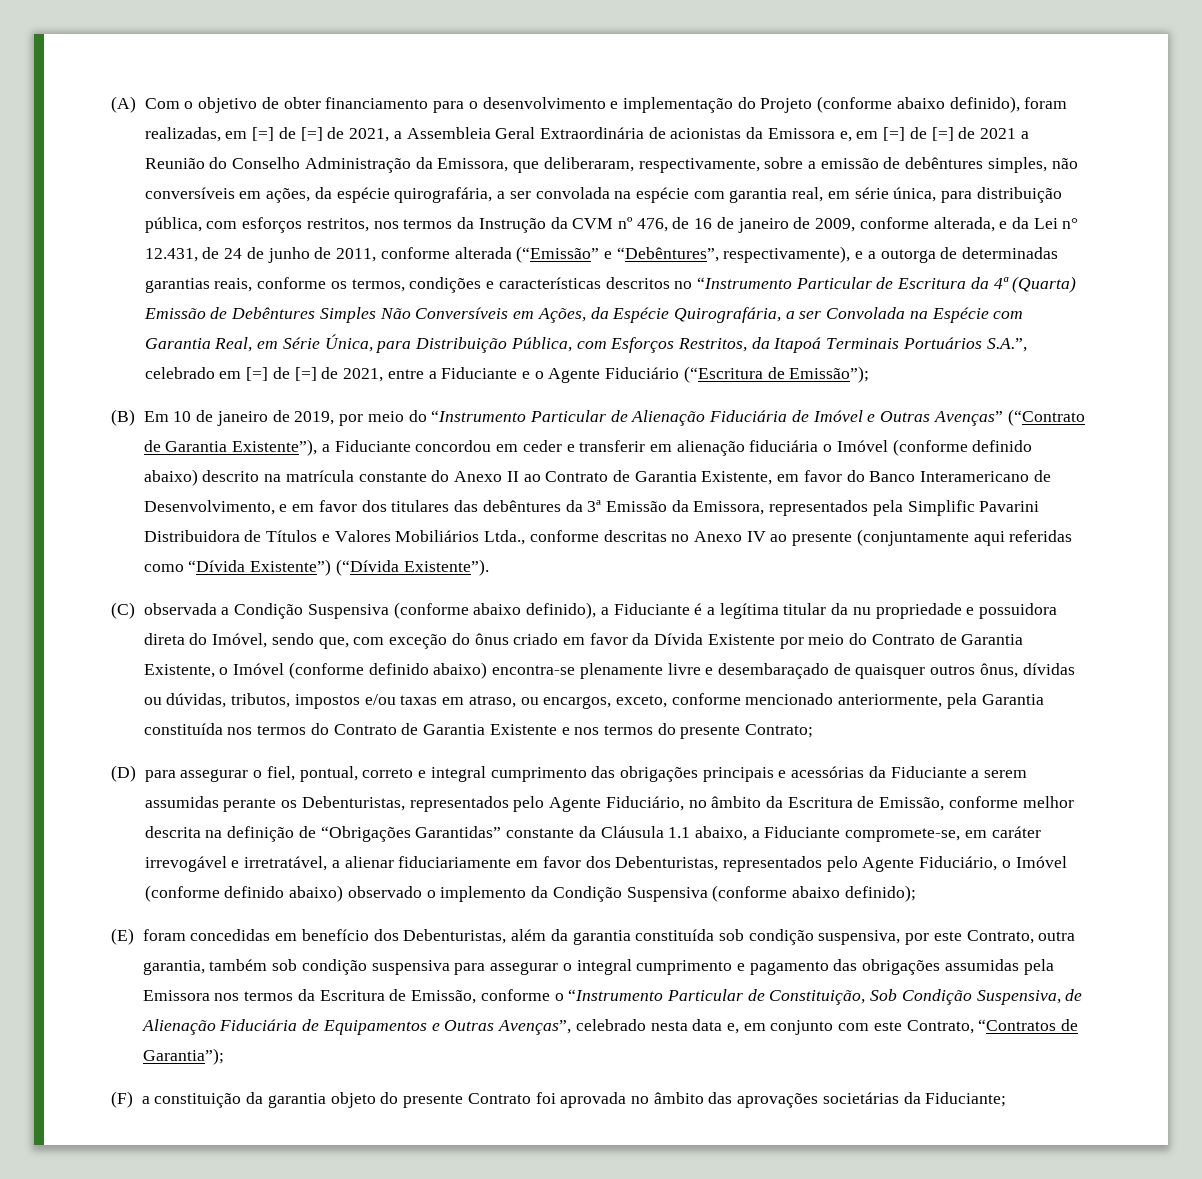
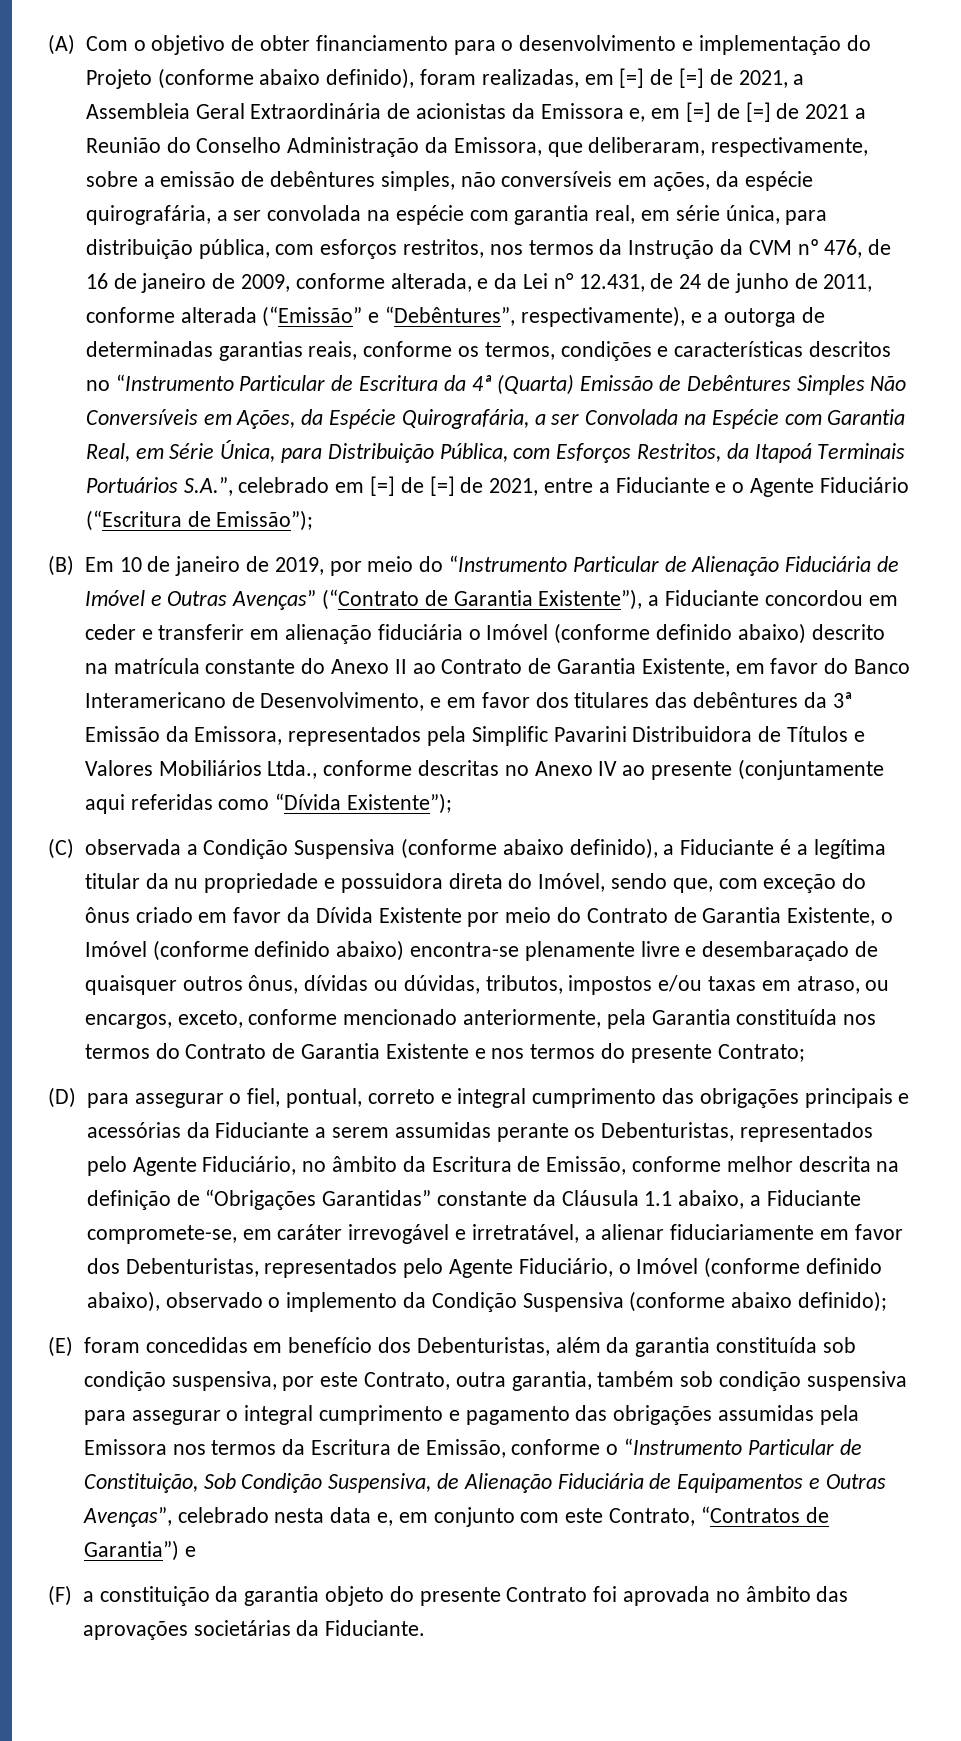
- (B) Em 10 de janeiro de 2019, por meio do “Instrumento Particular de Alienação Fiduciária de Imóvel e Outras Avenças” (“Contrato de Garantia Existente”), a Fiduciante concordou em ceder e transferir em alienação fiduciária o Imóvel (conforme definido abaixo) descrito na matrícula constante do Anexo II ao Contrato de Garantia Existente, em favor do Banco Interamericano de Desenvolvimento, e em favor dos titulares das debêntures da 3ª Emissão da Emissora, representados pela Simplific Pavarini Distribuidora de Títulos e Valores Mobiliários Ltda., conforme descritas no Anexo IV ao presente (conjuntamente aqui referidas como “Dívida Existente”) (“Dívida Existente”).
+ (B) Em 10 de janeiro de 2019, por meio do “Instrumento Particular de Alienação Fiduciária de Imóvel e Outras Avenças” (“Contrato de Garantia Existente”), a Fiduciante concordou em ceder e transferir em alienação fiduciária o Imóvel (conforme definido abaixo) descrito na matrícula constante do Anexo II ao Contrato de Garantia Existente, em favor do Banco Interamericano de Desenvolvimento, e em favor dos titulares das debêntures da 3ª Emissão da Emissora, representados pela Simplific Pavarini Distribuidora de Títulos e Valores Mobiliários Ltda., conforme descritas no Anexo IV ao presente (conjuntamente aqui referidas como “Dívida Existente”);
- (D) para assegurar o fiel, pontual, correto e integral cumprimento das obrigações principais e acessórias da Fiduciante a serem assumidas perante os Debenturistas, representados pelo Agente Fiduciário, no âmbito da Escritura de Emissão, conforme melhor descrita na definição de “Obrigações Garantidas” constante da Cláusula 1.1 abaixo, a Fiduciante compromete-se, em caráter irrevogável e irretratável, a alienar fiduciariamente em favor dos Debenturistas, representados pelo Agente Fiduciário, o Imóvel (conforme definido abaixo) observado o implemento da Condição Suspensiva (conforme abaixo definido);
+ (D) para assegurar o fiel, pontual, correto e integral cumprimento das obrigações principais e acessórias da Fiduciante a serem assumidas perante os Debenturistas, representados pelo Agente Fiduciário, no âmbito da Escritura de Emissão, conforme melhor descrita na definição de “Obrigações Garantidas” constante da Cláusula 1.1 abaixo, a Fiduciante compromete-se, em caráter irrevogável e irretratável, a alienar fiduciariamente em favor dos Debenturistas, representados pelo Agente Fiduciário, o Imóvel (conforme definido abaixo), observado o implemento da Condição Suspensiva (conforme abaixo definido);
- (E) foram concedidas em benefício dos Debenturistas, além da garantia constituída sob condição suspensiva, por este Contrato, outra garantia, também sob condição suspensiva para assegurar o integral cumprimento e pagamento das obrigações assumidas pela Emissora nos termos da Escritura de Emissão, conforme o “Instrumento Particular de Constituição, Sob Condição Suspensiva, de Alienação Fiduciária de Equipamentos e Outras Avenças”, celebrado nesta data e, em conjunto com este Contrato, “Contratos de Garantia”);
+ (E) foram concedidas em benefício dos Debenturistas, além da garantia constituída sob condição suspensiva, por este Contrato, outra garantia, também sob condição suspensiva para assegurar o integral cumprimento e pagamento das obrigações assumidas pela Emissora nos termos da Escritura de Emissão, conforme o “Instrumento Particular de Constituição, Sob Condição Suspensiva, de Alienação Fiduciária de Equipamentos e Outras Avenças”, celebrado nesta data e, em conjunto com este Contrato, “Contratos de Garantia”) e
- (F) a constituição da garantia objeto do presente Contrato foi aprovada no âmbito das aprovações societárias da Fiduciante;
+ (F) a constituição da garantia objeto do presente Contrato foi aprovada no âmbito das aprovações societárias da Fiduciante.

